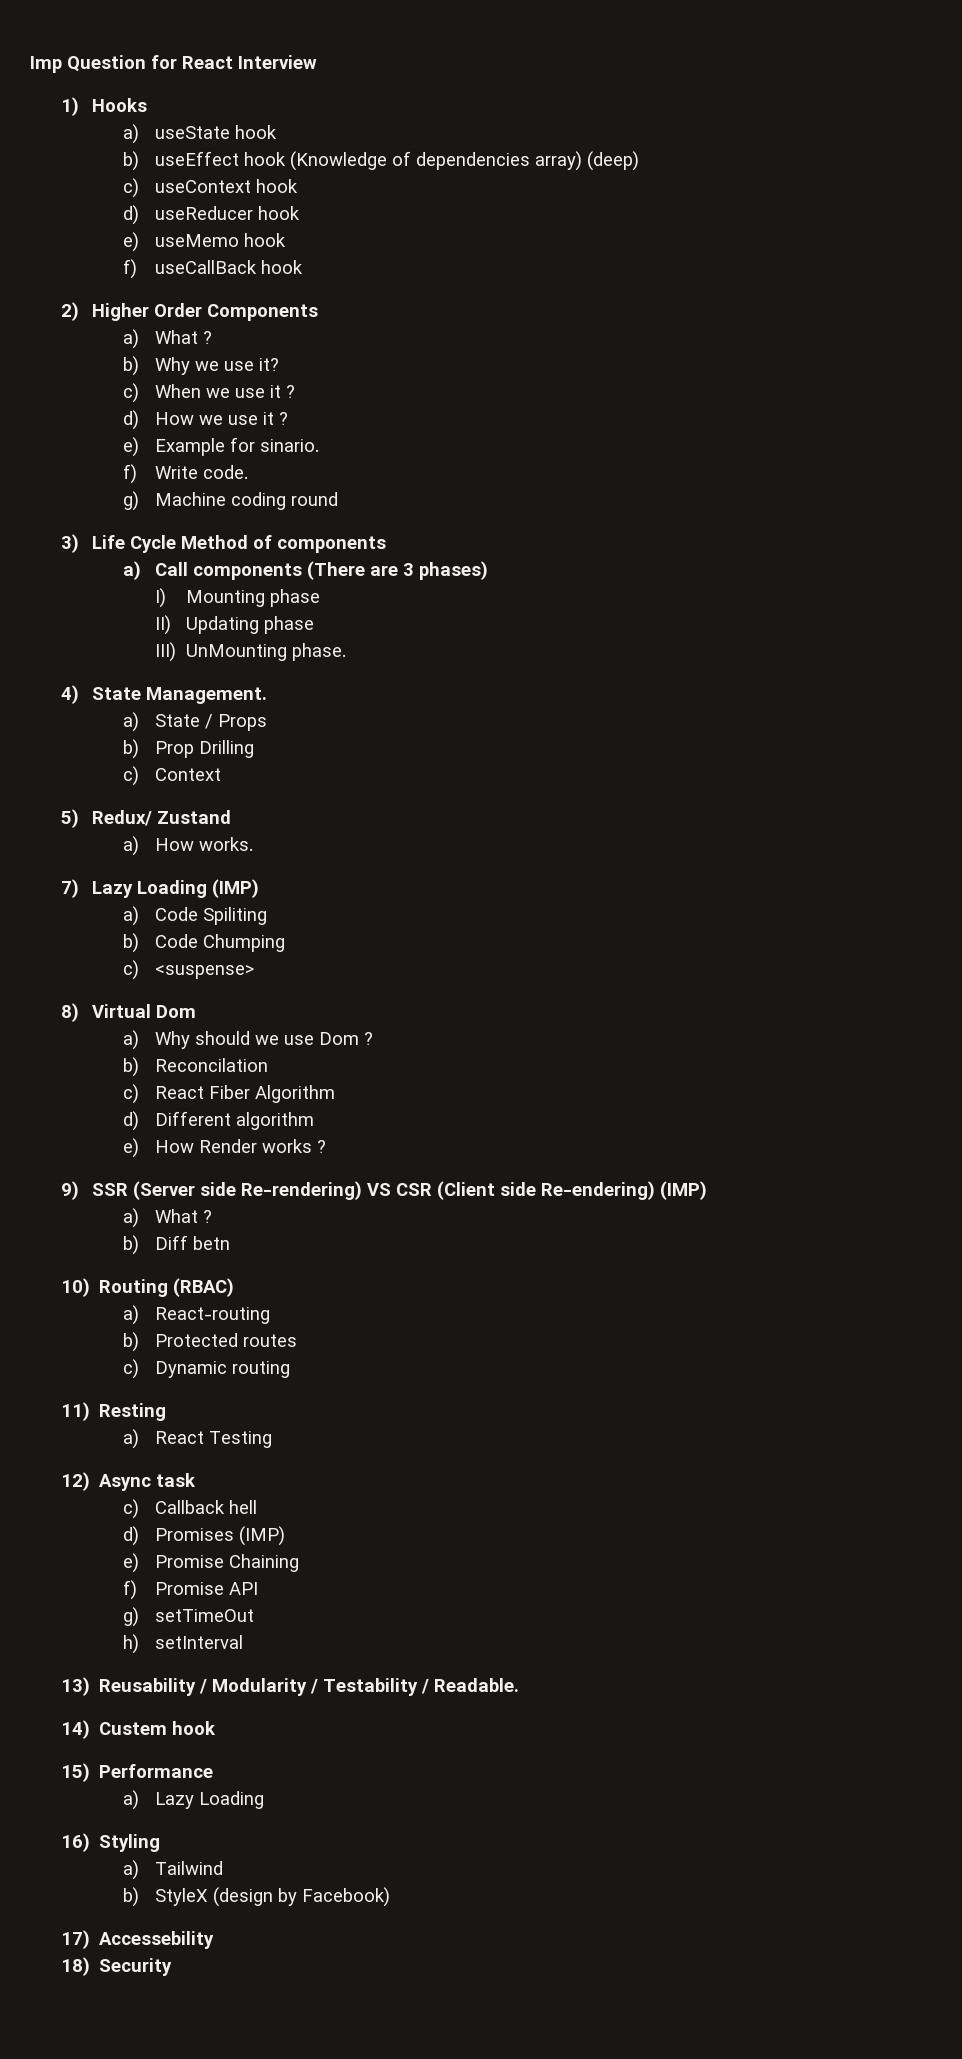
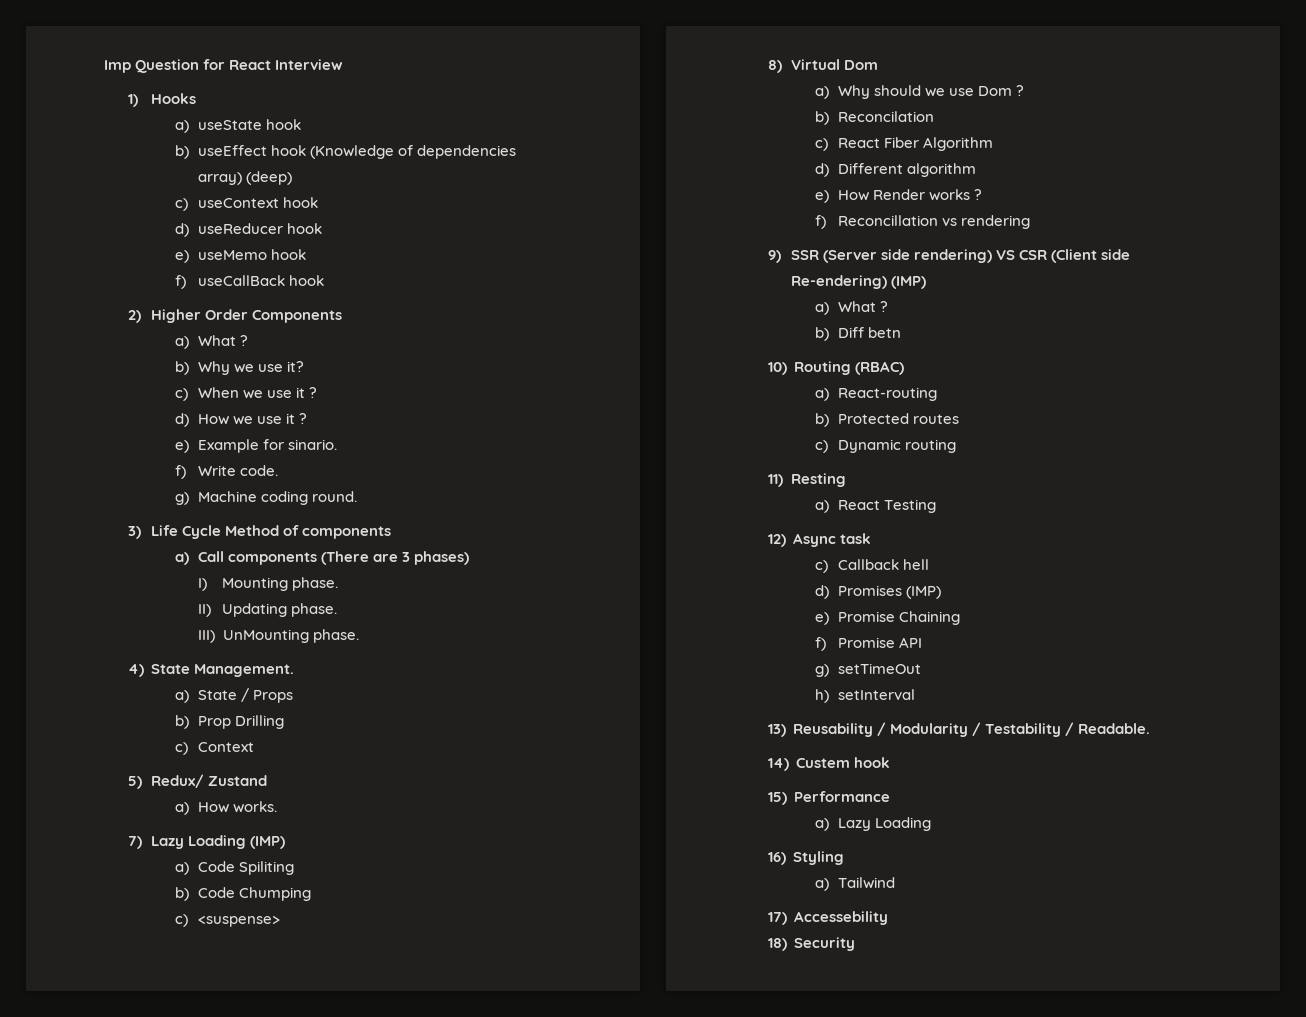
- g) Machine coding round
+ g) Machine coding round.
- I) Mounting phase
+ I) Mounting phase.
- II) Updating phase
+ II) Updating phase.
+ f) Reconcillation vs rendering
- 9) SSR (Server side Re-rendering) VS CSR (Client side Re-endering) (IMP)
+ 9) SSR (Server side rendering) VS CSR (Client side Re-endering) (IMP)
- b) StyleX (design by Facebook)

